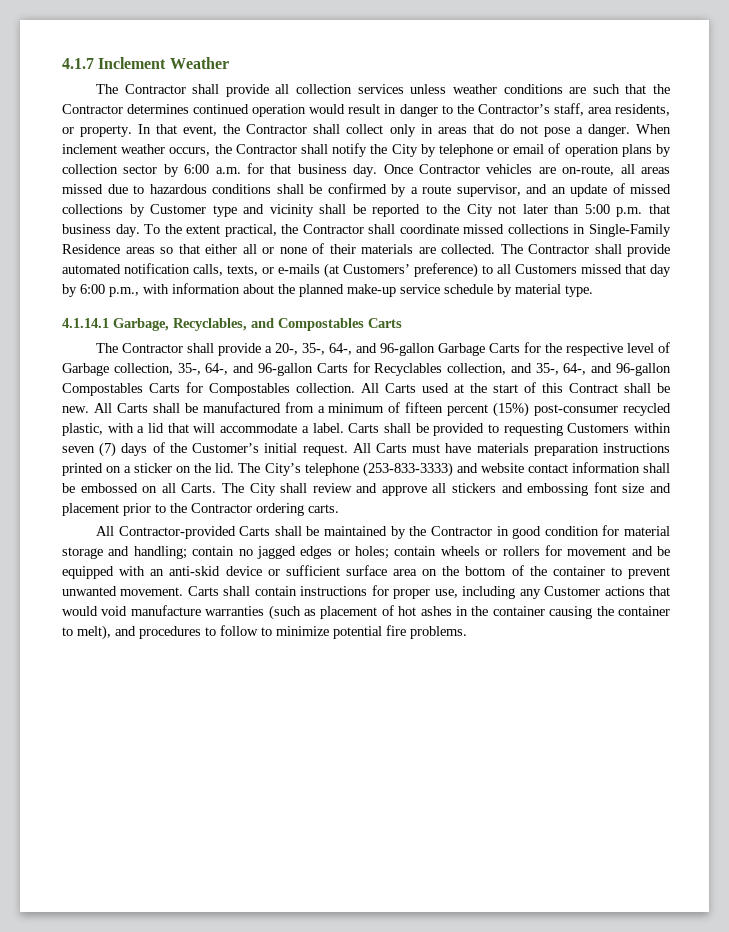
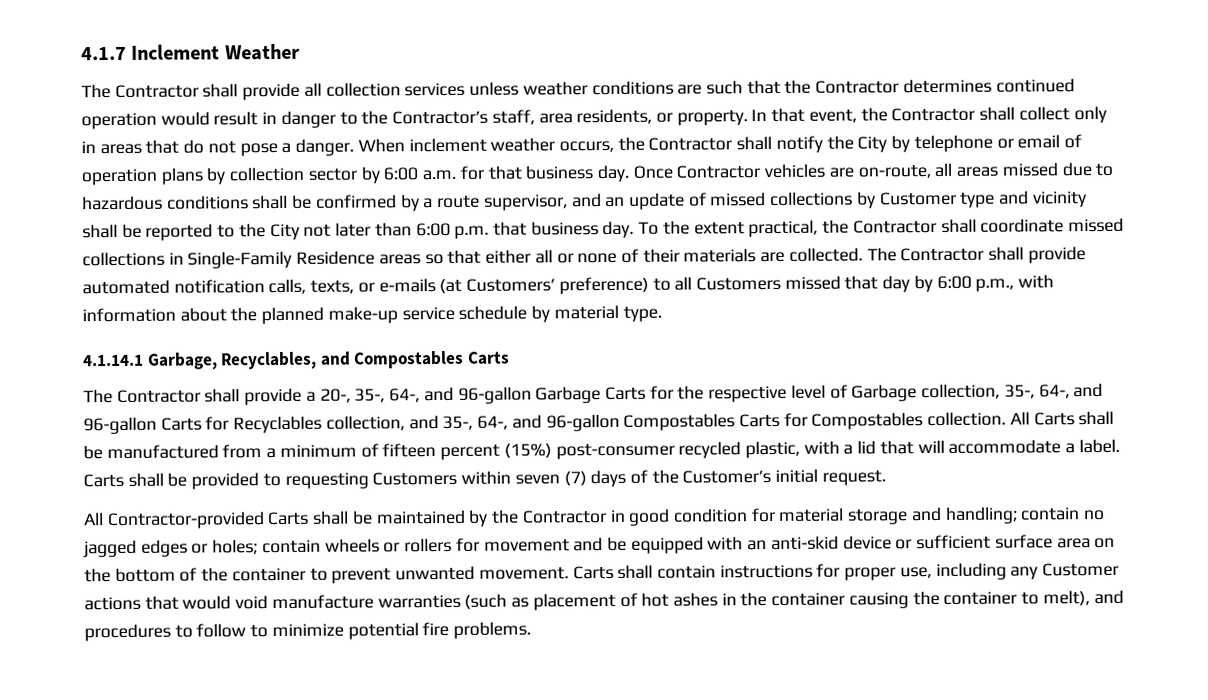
- Once Contractor vehicles are on-route, all areas missed due to hazardous conditions shall be confirmed by a route supervisor, and an update of missed collections by Customer type and vicinity shall be reported to the City not later than 5:00 p.m. that business day.
+ Once Contractor vehicles are on-route, all areas missed due to hazardous conditions shall be confirmed by a route supervisor, and an update of missed collections by Customer type and vicinity shall be reported to the City not later than 6:00 p.m. that business day.
- All Carts used at the start of this Contract shall be new. All Carts shall be manufactured from a minimum of fifteen percent (15%) post-consumer recycled plastic, with a lid that will accommodate a label.
+ All Carts shall be manufactured from a minimum of fifteen percent (15%) post-consumer recycled plastic, with a lid that will accommodate a label.
- All Carts must have materials preparation instructions printed on a sticker on the lid. The City’s telephone (253-833-3333) and website contact information shall be embossed on all Carts. The City shall review and approve all stickers and embossing font size and placement prior to the Contractor ordering carts.

